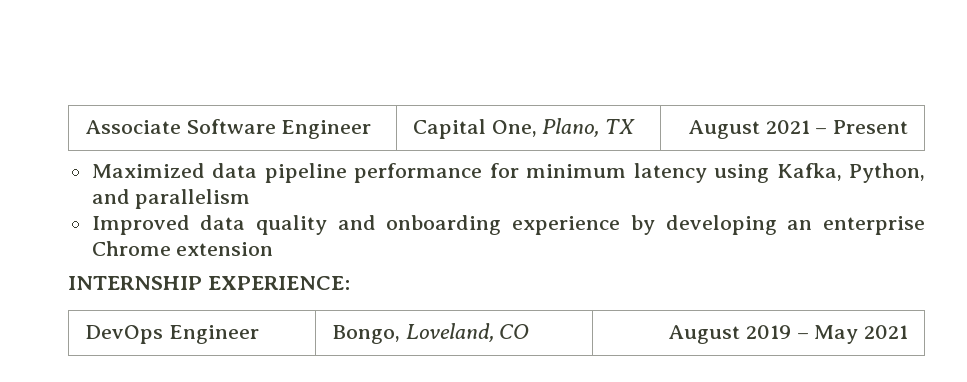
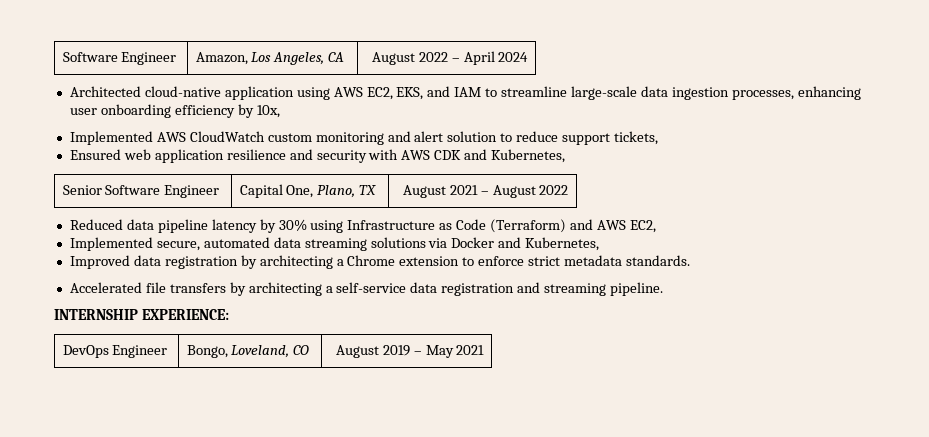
- Associate Software Engineer | Capital One, Plano, TX | August 2021 – Present
- Maximized data pipeline performance for minimum latency using Kafka, Python, and parallelism
- Improved data quality and onboarding experience by developing an enterprise Chrome extension
+ Software Engineer | Amazon, Los Angeles, CA | August 2022 – April 2024
+ Architected cloud-native application using AWS EC2, EKS, and IAM to streamline large-scale data ingestion processes, enhancing user onboarding efficiency by 10x,
+ Implemented AWS CloudWatch custom monitoring and alert solution to reduce support tickets,
+ Ensured web application resilience and security with AWS CDK and Kubernetes,
+ Senior Software Engineer | Capital One, Plano, TX | August 2021 – August 2022
+ Reduced data pipeline latency by 30% using Infrastructure as Code (Terraform) and AWS EC2,
+ Implemented secure, automated data streaming solutions via Docker and Kubernetes,
+ Improved data registration by architecting a Chrome extension to enforce strict metadata standards.
+ Accelerated file transfers by architecting a self-service data registration and streaming pipeline.

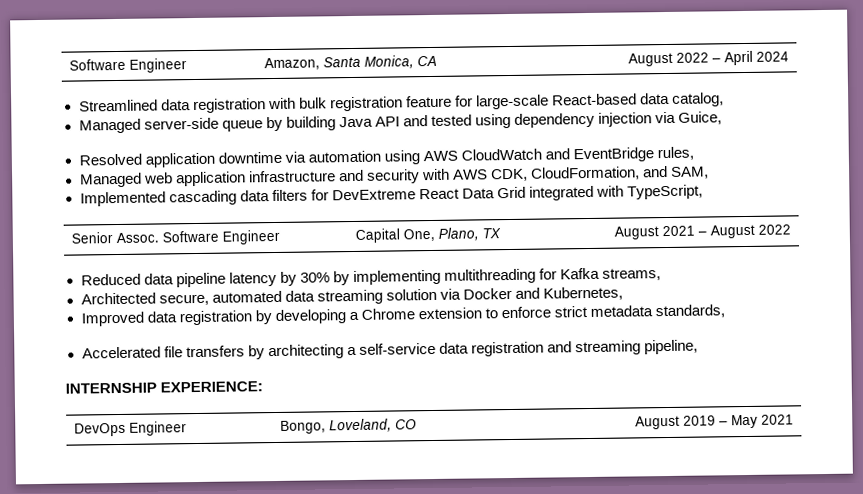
- Software Engineer | Amazon, Los Angeles, CA | August 2022 – April 2024
+ Software Engineer | Amazon, Santa Monica, CA | August 2022 – April 2024
- Architected cloud-native application using AWS EC2, EKS, and IAM to streamline large-scale data ingestion processes, enhancing user onboarding efficiency by 10x,
- Implemented AWS CloudWatch custom monitoring and alert solution to reduce support tickets,
- Ensured web application resilience and security with AWS CDK and Kubernetes,
+ Streamlined data registration with bulk registration feature for large-scale React-based data catalog,
+ Managed server-side queue by building Java API and tested using dependency injection via Guice,
+ Resolved application downtime via automation using AWS CloudWatch and EventBridge rules,
+ Managed web application infrastructure and security with AWS CDK, CloudFormation, and SAM,
+ Implemented cascading data filters for DevExtreme React Data Grid integrated with TypeScript,
- Senior Software Engineer | Capital One, Plano, TX | August 2021 – August 2022
+ Senior Assoc. Software Engineer | Capital One, Plano, TX | August 2021 – August 2022
- Reduced data pipeline latency by 30% using Infrastructure as Code (Terraform) and AWS EC2,
- Implemented secure, automated data streaming solutions via Docker and Kubernetes,
+ Reduced data pipeline latency by 30% by implementing multithreading for Kafka streams,
+ Architected secure, automated data streaming solution via Docker and Kubernetes,
- Improved data registration by architecting a Chrome extension to enforce strict metadata standards.
+ Improved data registration by developing a Chrome extension to enforce strict metadata standards,
- Accelerated file transfers by architecting a self-service data registration and streaming pipeline.
+ Accelerated file transfers by architecting a self-service data registration and streaming pipeline,

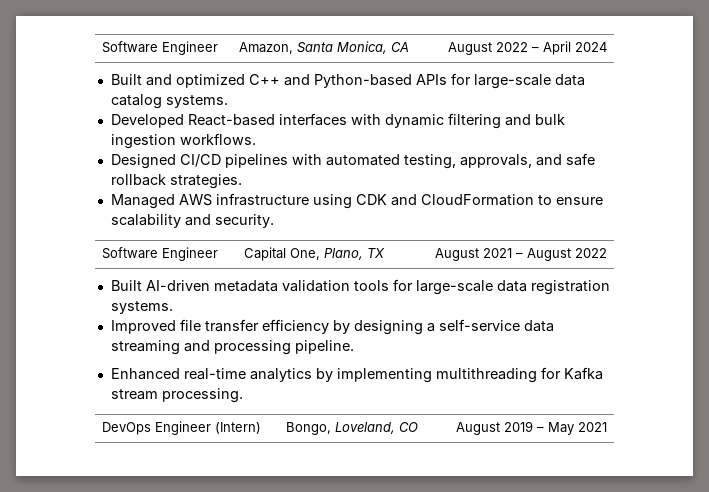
- Streamlined data registration with bulk registration feature for large-scale React-based data catalog,
- Managed server-side queue by building Java API and tested using dependency injection via Guice,
- Resolved application downtime via automation using AWS CloudWatch and EventBridge rules,
- Managed web application infrastructure and security with AWS CDK, CloudFormation, and SAM,
- Implemented cascading data filters for DevExtreme React Data Grid integrated with TypeScript,
- Senior Assoc. Software Engineer | Capital One, Plano, TX | August 2021 – August 2022
+ Built and optimized C++ and Python-based APIs for large-scale data catalog systems.
+ Developed React-based interfaces with dynamic filtering and bulk ingestion workflows.
+ Designed CI/CD pipelines with automated testing, approvals, and safe rollback strategies.
+ Managed AWS infrastructure using CDK and CloudFormation to ensure scalability and security.
+ Software Engineer | Capital One, Plano, TX | August 2021 – August 2022
- Reduced data pipeline latency by 30% by implementing multithreading for Kafka streams,
- Architected secure, automated data streaming solution via Docker and Kubernetes,
- Improved data registration by developing a Chrome extension to enforce strict metadata standards,
- Accelerated file transfers by architecting a self-service data registration and streaming pipeline,
- INTERNSHIP EXPERIENCE:
+ Built AI-driven metadata validation tools for large-scale data registration systems.
+ Improved file transfer efficiency by designing a self-service data streaming and processing pipeline.
+ Enhanced real-time analytics by implementing multithreading for Kafka stream processing.
- DevOps Engineer | Bongo, Loveland, CO | August 2019 – May 2021
+ DevOps Engineer (Intern) | Bongo, Loveland, CO | August 2019 – May 2021

